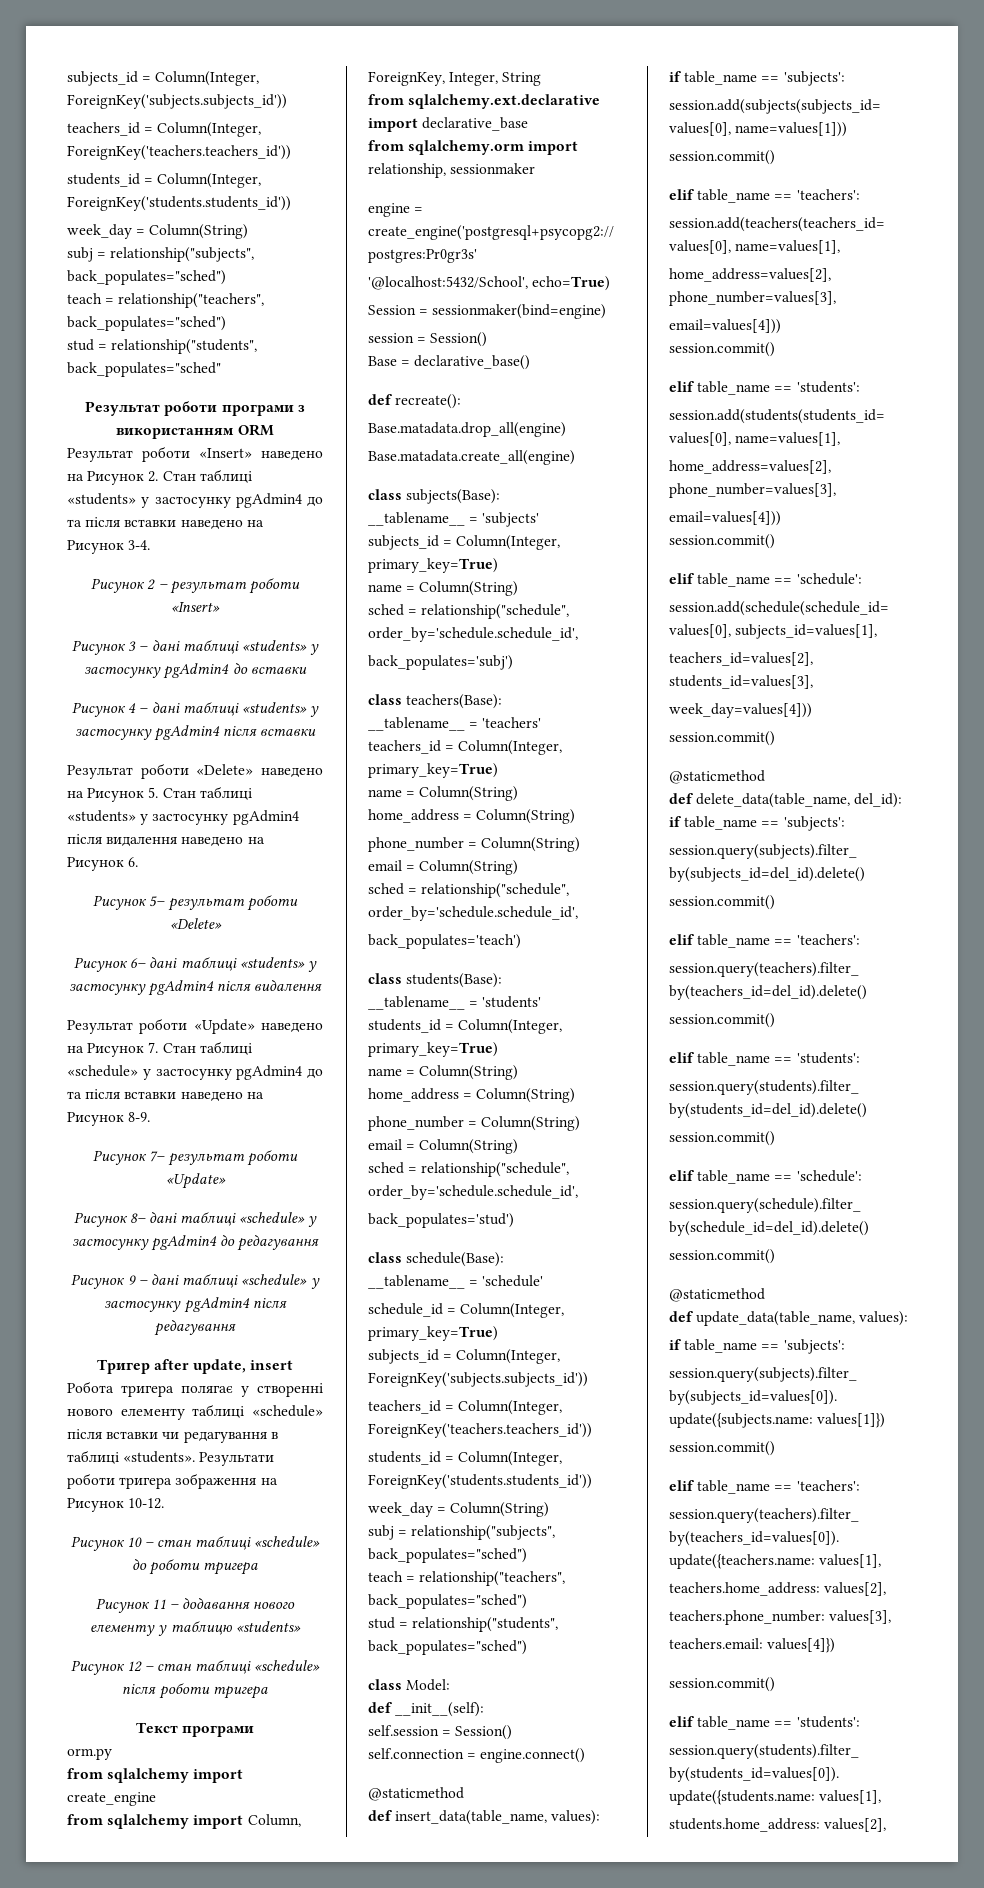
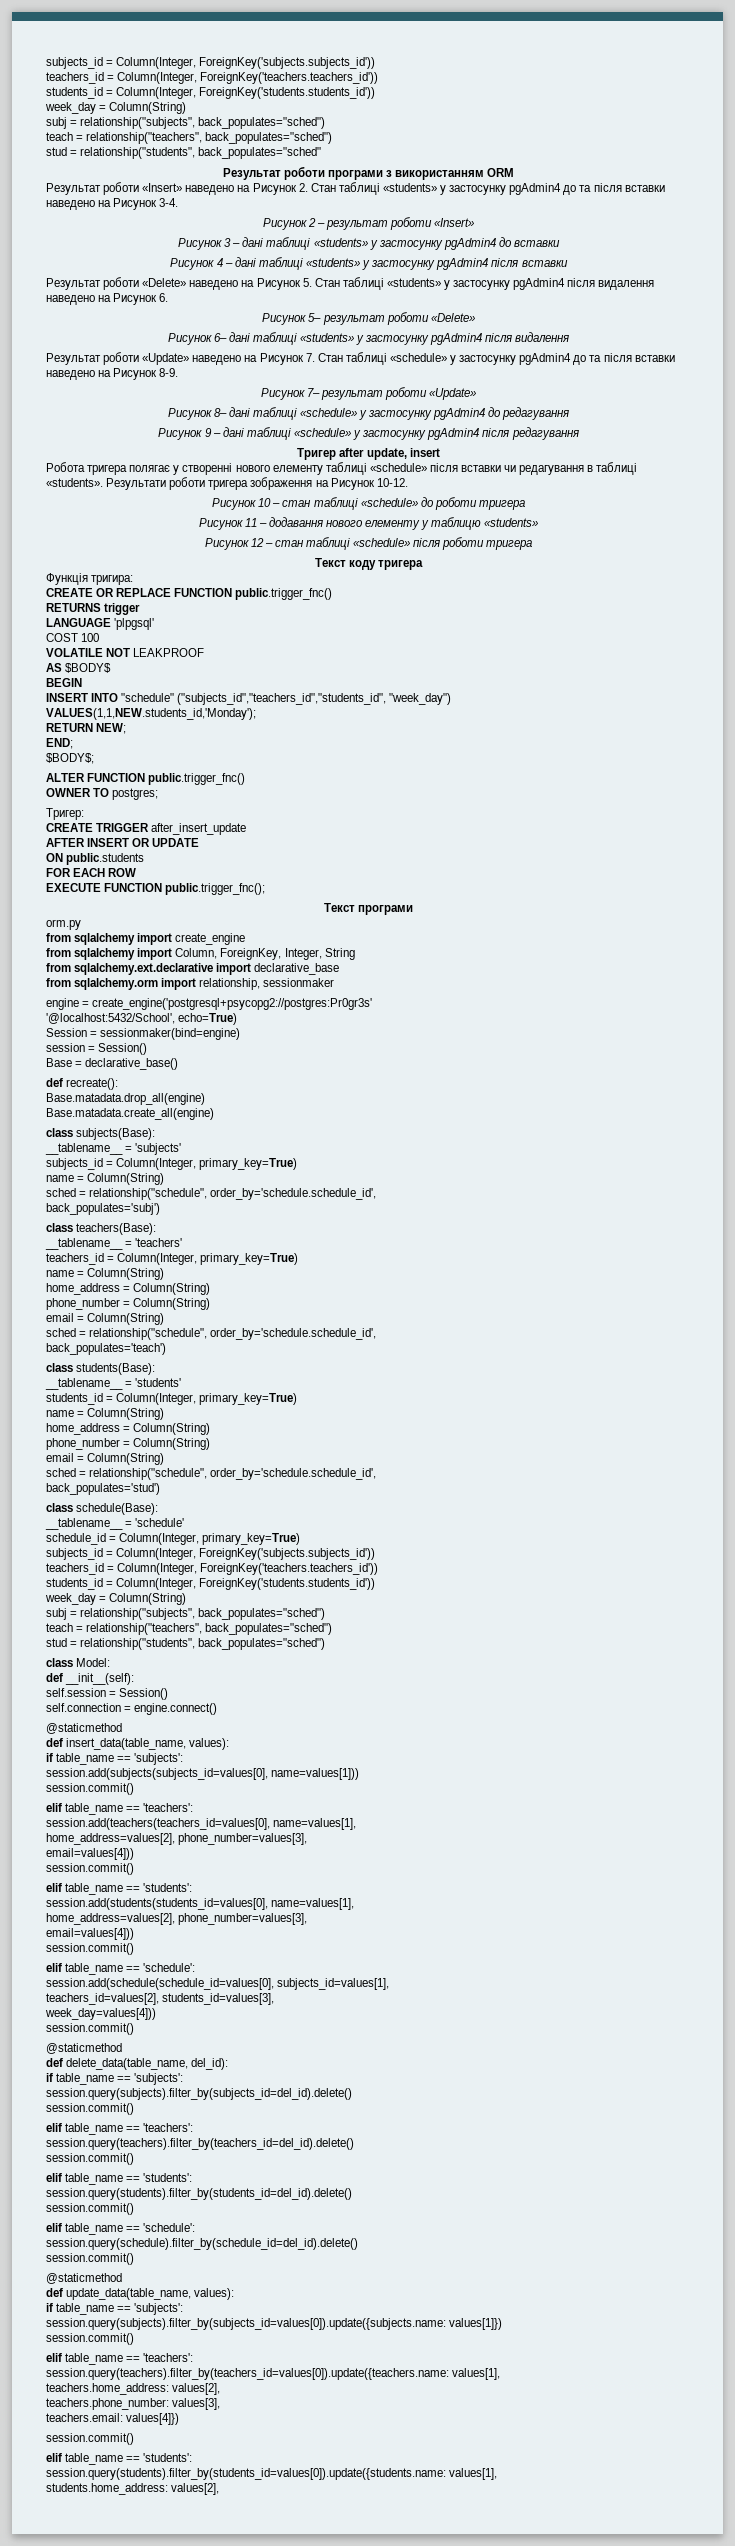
+ Текст коду тригера
+ Функція тригира:
+ CREATE OR REPLACE FUNCTION public.trigger_fnc()
+ RETURNS trigger
+ LANGUAGE 'plpgsql'
+ COST 100
+ VOLATILE NOT LEAKPROOF
+ AS $BODY$
+ BEGIN
+ INSERT INTO "schedule" ("subjects_id","teachers_id","students_id", "week_day")
+ VALUES(1,1,NEW.students_id,'Monday');
+ RETURN NEW;
+ END;
+ $BODY$;
+ ALTER FUNCTION public.trigger_fnc()
+ OWNER TO postgres;
+ Тригер:
+ CREATE TRIGGER after_insert_update
+ AFTER INSERT OR UPDATE
+ ON public.students
+ FOR EACH ROW
+ EXECUTE FUNCTION public.trigger_fnc();

